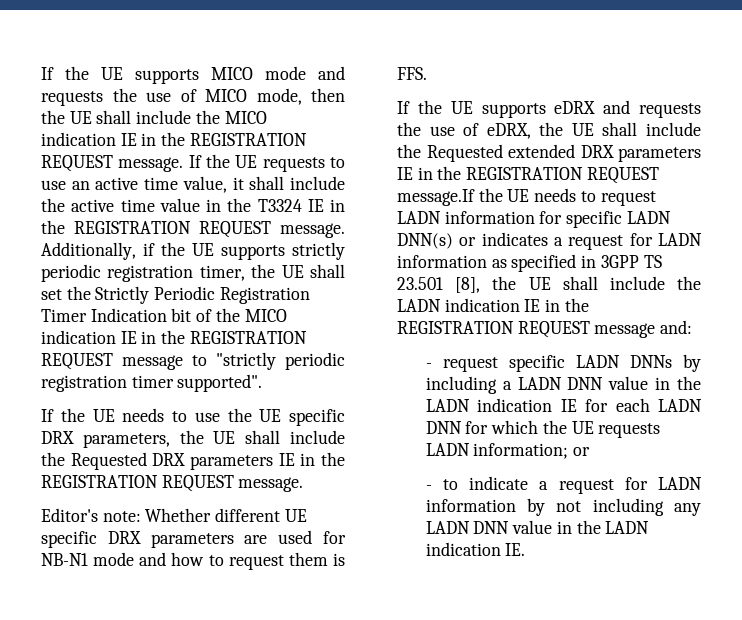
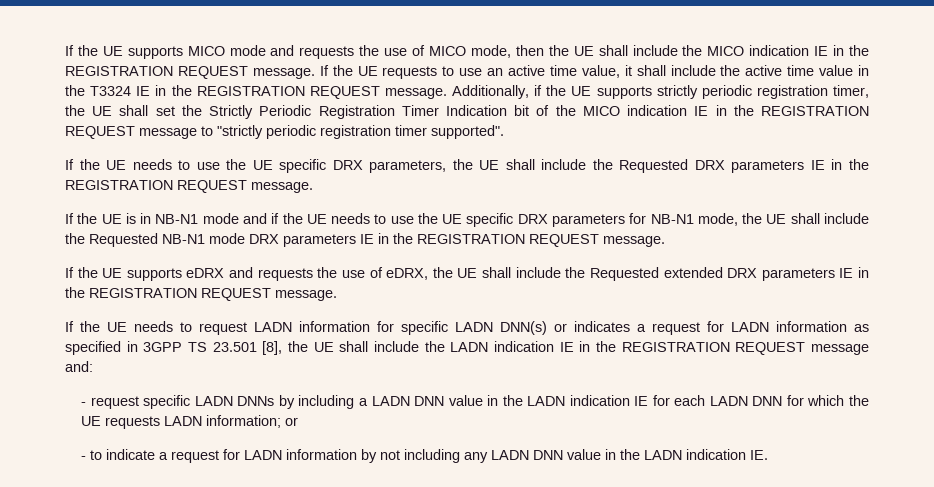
- Editor's note: Whether different UE specific DRX parameters are used for NB-N1 mode and how to request them is FFS.
+ If the UE is in NB-N1 mode and if the UE needs to use the UE specific DRX parameters for NB-N1 mode, the UE shall include the Requested NB-N1 mode DRX parameters IE in the REGISTRATION REQUEST message.
- If the UE supports eDRX and requests the use of eDRX, the UE shall include the Requested extended DRX parameters IE in the REGISTRATION REQUEST message.If the UE needs to request LADN information for specific LADN DNN(s) or indicates a request for LADN information as specified in 3GPP TS 23.501 [8], the UE shall include the LADN indication IE in the REGISTRATION REQUEST message and:
+ If the UE supports eDRX and requests the use of eDRX, the UE shall include the Requested extended DRX parameters IE in the REGISTRATION REQUEST message.
+ If the UE needs to request LADN information for specific LADN DNN(s) or indicates a request for LADN information as specified in 3GPP TS 23.501 [8], the UE shall include the LADN indication IE in the REGISTRATION REQUEST message and:

